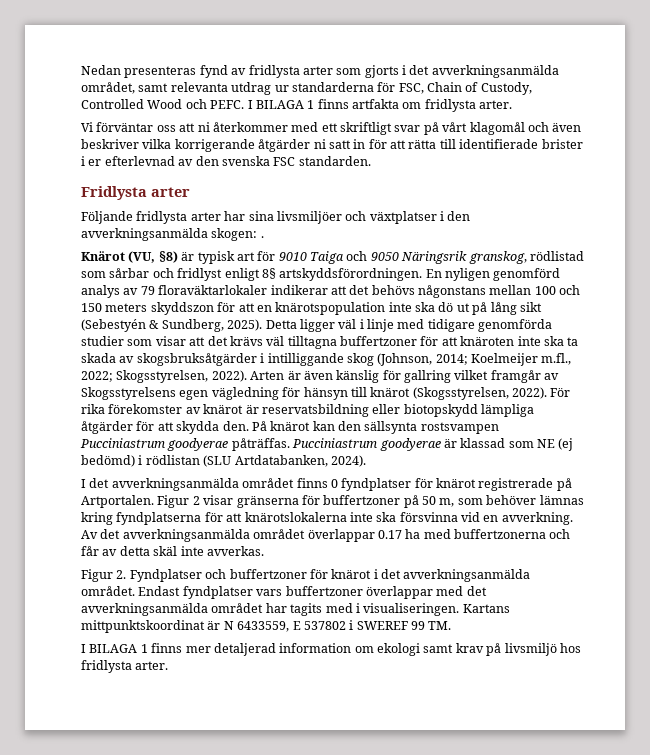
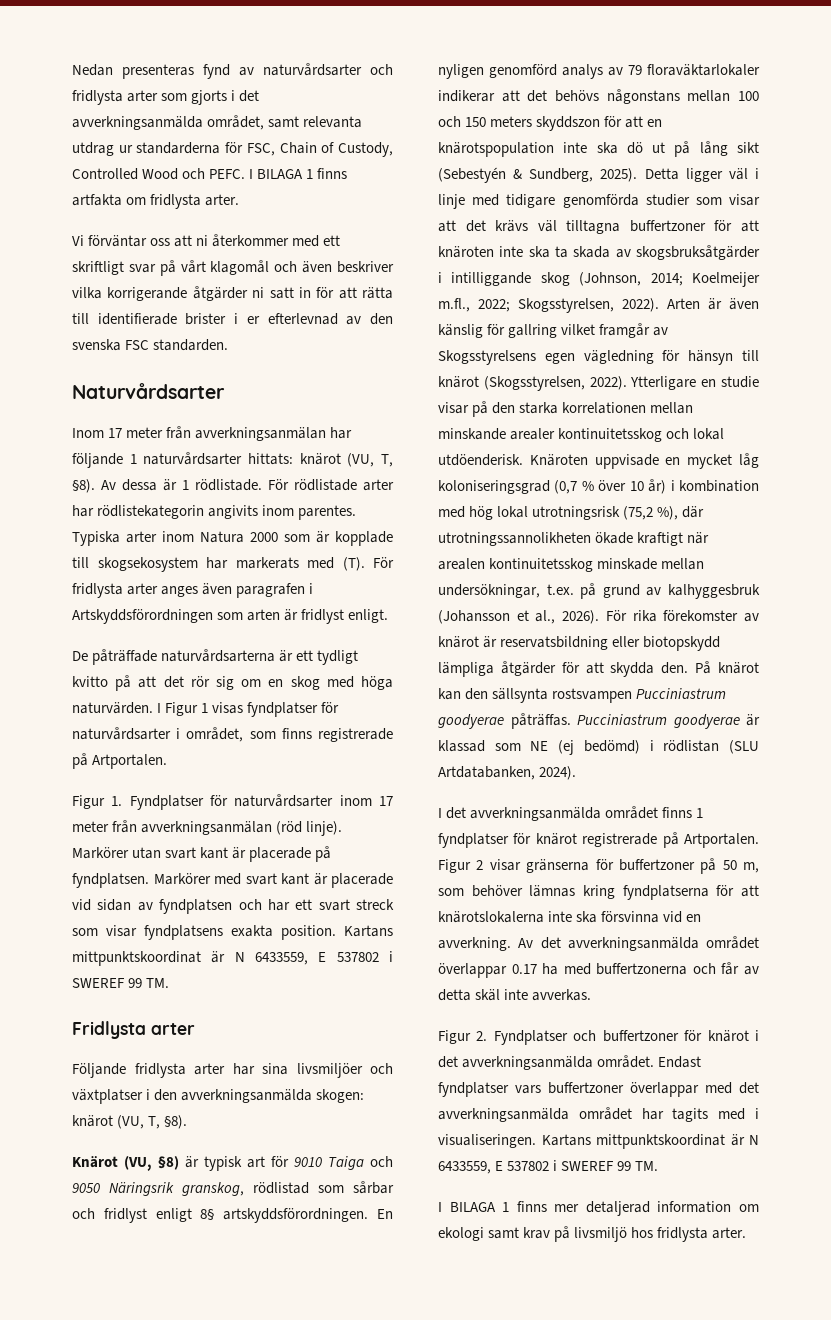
- Nedan presenteras fynd av fridlysta arter som gjorts i det avverkningsanmälda området, samt relevanta utdrag ur standarderna för FSC, Chain of Custody, Controlled Wood och PEFC.
+ Nedan presenteras fynd av naturvårdsarter och fridlysta arter som gjorts i det avverkningsanmälda området, samt relevanta utdrag ur standarderna för FSC, Chain of Custody, Controlled Wood och PEFC.
+ Naturvårdsarter
+ Inom 17 meter från avverkningsanmälan har följande 1 naturvårdsarter hittats: knärot (VU, T, §8). Av dessa är 1 rödlistade. För rödlistade arter har rödlistekategorin angivits inom parentes. Typiska arter inom Natura 2000 som är kopplade till skogsekosystem har markerats med (T). För fridlysta arter anges även paragrafen i Artskyddsförordningen som arten är fridlyst enligt.
+ De påträffade naturvårdsarterna är ett tydligt kvitto på att det rör sig om en skog med höga naturvärden. I Figur 1 visas fyndplatser för naturvårdsarter i området, som finns registrerade på Artportalen.
+ Figur 1. Fyndplatser för naturvårdsarter inom 17 meter från avverkningsanmälan (röd linje). Markörer utan svart kant är placerade på fyndplatsen. Markörer med svart kant är placerade vid sidan av fyndplatsen och har ett svart streck som visar fyndplatsens exakta position. Kartans mittpunktskoordinat är N 6433559, E 537802 i SWEREF 99 TM.
- Följande fridlysta arter har sina livsmiljöer och växtplatser i den avverkningsanmälda skogen: .
+ Följande fridlysta arter har sina livsmiljöer och växtplatser i den avverkningsanmälda skogen: knärot (VU, T, §8).
+ Ytterligare en studie visar på den starka korrelationen mellan minskande arealer kontinuitetsskog och lokal utdöenderisk. Knäroten uppvisade en mycket låg koloniseringsgrad (0,7 % över 10 år) i kombination med hög lokal utrotningsrisk (75,2 %), där utrotningssannolikheten ökade kraftigt när arealen kontinuitetsskog minskade mellan undersökningar, t.ex. på grund av kalhyggesbruk (Johansson et al., 2026).
- I det avverkningsanmälda området finns 0 fyndplatser för knärot registrerade på Artportalen.
+ I det avverkningsanmälda området finns 1 fyndplatser för knärot registrerade på Artportalen.

